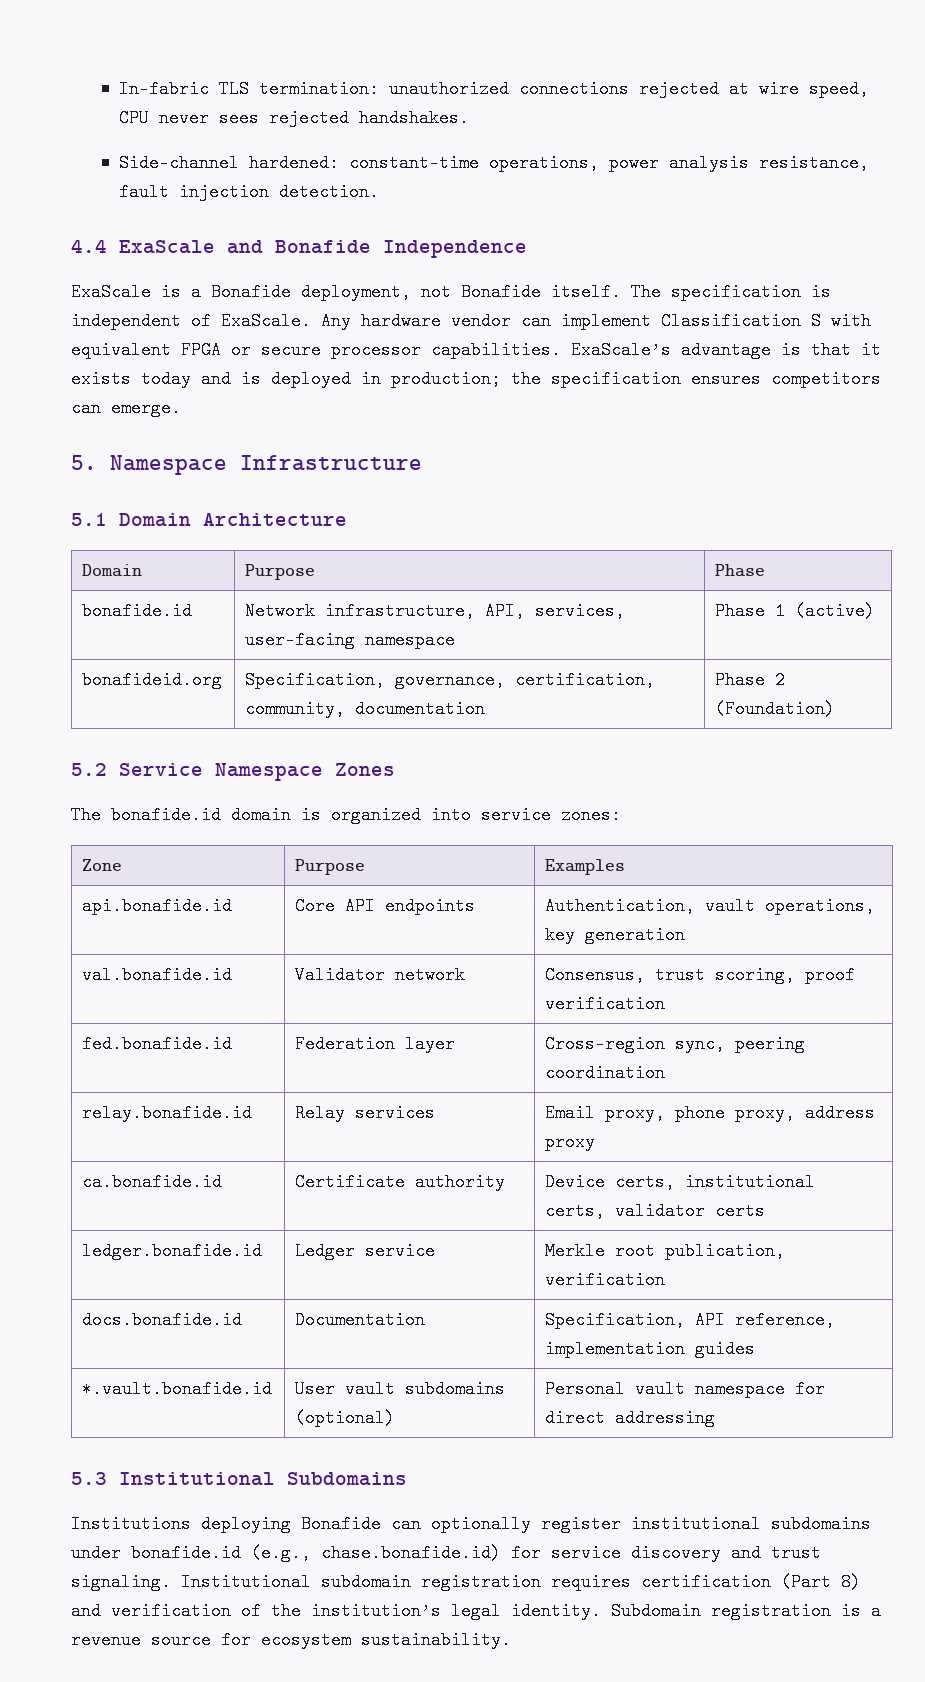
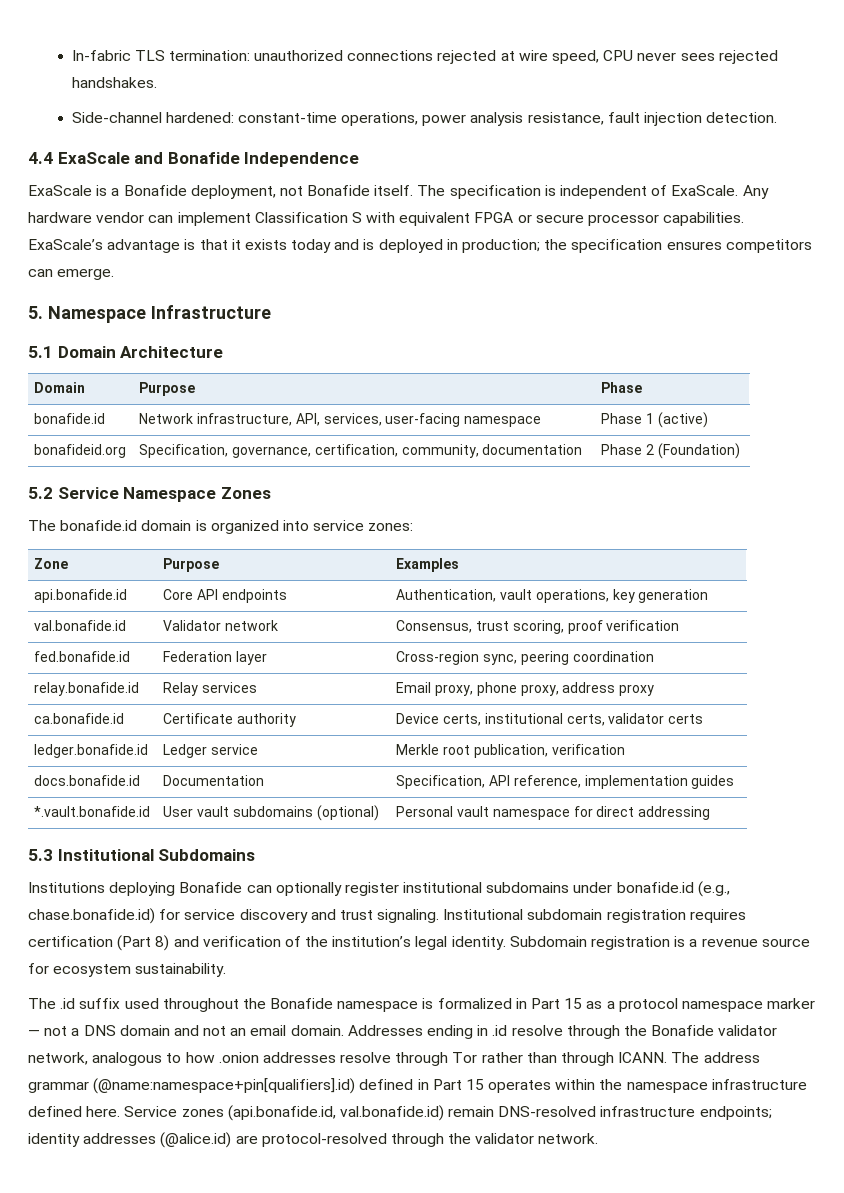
+ The .id suffix used throughout the Bonafide namespace is formalized in Part 15 as a protocol namespace marker — not a DNS domain and not an email domain. Addresses ending in .id resolve through the Bonafide validator network, analogous to how .onion addresses resolve through Tor rather than through ICANN. The address grammar (@name:namespace+pin[qualifiers].id) defined in Part 15 operates within the namespace infrastructure defined here. Service zones (api.bonafide.id, val.bonafide.id) remain DNS-resolved infrastructure endpoints; identity addresses (@alice.id) are protocol-resolved through the validator network.

